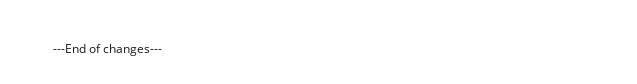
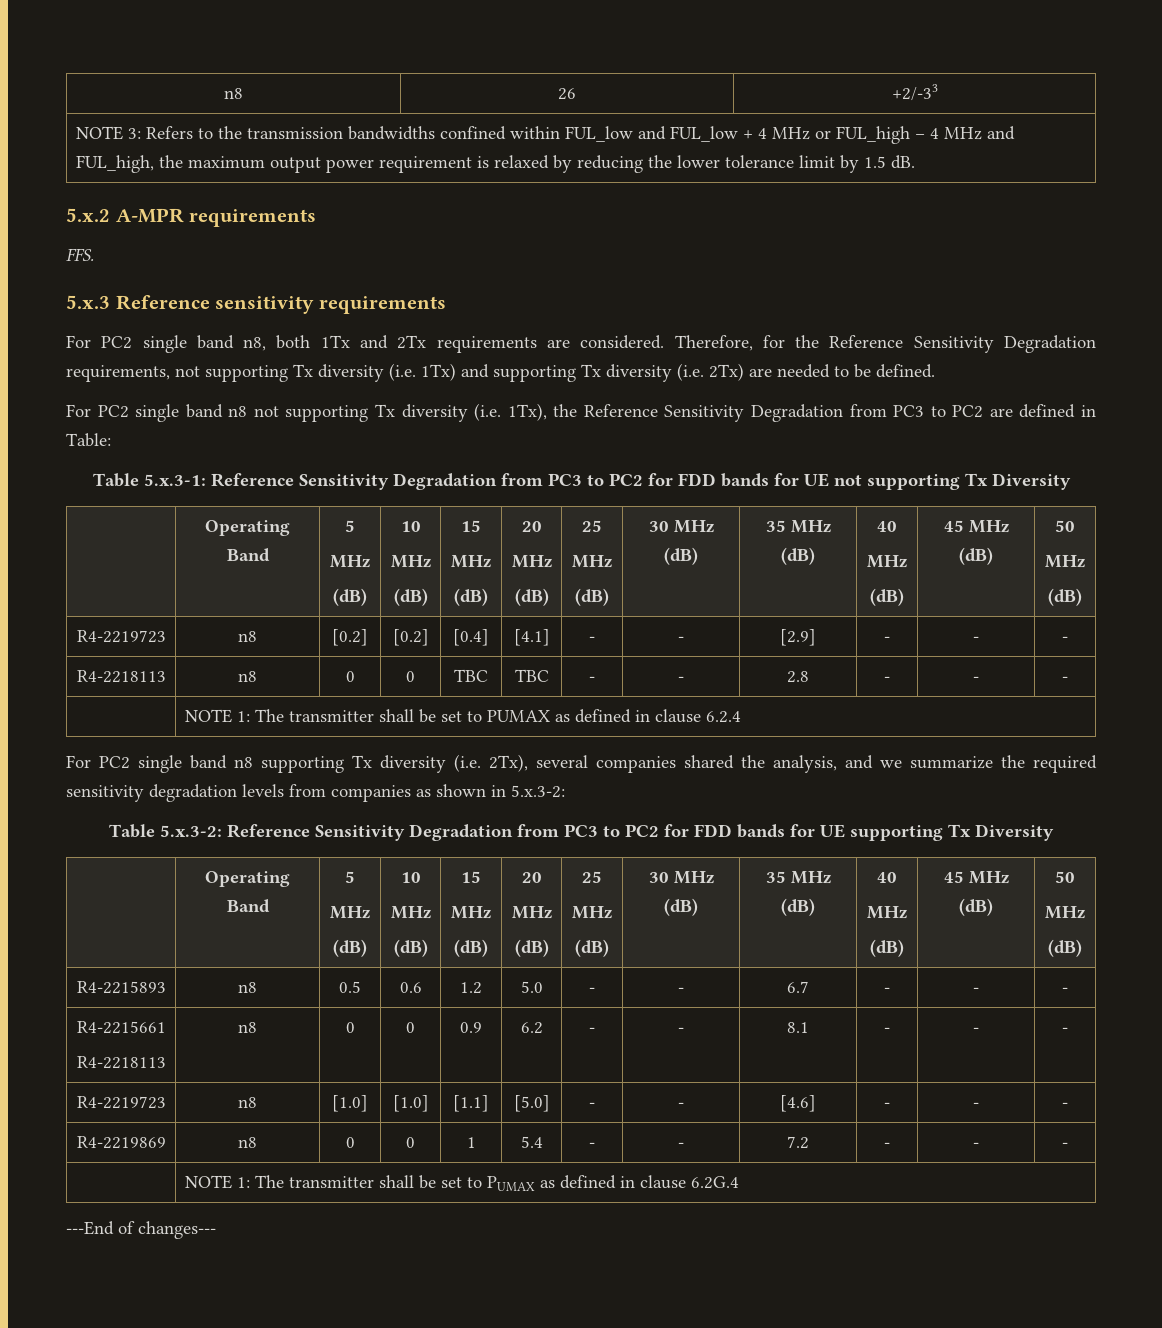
+ n8 | 26 | +2/-33
+ NOTE 3: Refers to the transmission bandwidths confined within FUL_low and FUL_low + 4 MHz or FUL_high – 4 MHz and FUL_high, the maximum output power requirement is relaxed by reducing the lower tolerance limit by 1.5 dB.
+ 5.x.2 A-MPR requirements
+ FFS.
+ 5.x.3 Reference sensitivity requirements
+ For PC2 single band n8, both 1Tx and 2Tx requirements are considered. Therefore, for the Reference Sensitivity Degradation requirements, not supporting Tx diversity (i.e. 1Tx) and supporting Tx diversity (i.e. 2Tx) are needed to be defined.
+ For PC2 single band n8 not supporting Tx diversity (i.e. 1Tx), the Reference Sensitivity Degradation from PC3 to PC2 are defined in Table:
+ Table 5.x.3-1: Reference Sensitivity Degradation from PC3 to PC2 for FDD bands for UE not supporting Tx Diversity
+ | Operating Band | 5
+ MHz
+ (dB) | 10
+ MHz
+ (dB) | 15
+ MHz
+ (dB) | 20
+ MHz
+ (dB) | 25
+ MHz
+ (dB) | 30 MHz (dB) | 35 MHz (dB) | 40
+ MHz
+ (dB) | 45 MHz (dB) | 50
+ MHz
+ (dB)
+ R4-2219723 | n8 | [0.2] | [0.2] | [0.4] | [4.1] | - | - | [2.9] | - | - | -
+ R4-2218113 | n8 | 0 | 0 | TBC | TBC | - | - | 2.8 | - | - | -
+ | NOTE 1: The transmitter shall be set to PUMAX as defined in clause 6.2.4
+ For PC2 single band n8 supporting Tx diversity (i.e. 2Tx), several companies shared the analysis, and we summarize the required sensitivity degradation levels from companies as shown in 5.x.3-2:
+ Table 5.x.3-2: Reference Sensitivity Degradation from PC3 to PC2 for FDD bands for UE supporting Tx Diversity
+ | Operating Band | 5
+ MHz
+ (dB) | 10
+ MHz
+ (dB) | 15
+ MHz
+ (dB) | 20
+ MHz
+ (dB) | 25
+ MHz
+ (dB) | 30 MHz (dB) | 35 MHz (dB) | 40
+ MHz
+ (dB) | 45 MHz (dB) | 50
+ MHz
+ (dB)
+ R4-2215893 | n8 | 0.5 | 0.6 | 1.2 | 5.0 | - | - | 6.7 | - | - | -
+ R4-2215661
+ R4-2218113 | n8 | 0 | 0 | 0.9 | 6.2 | - | - | 8.1 | - | - | -
+ R4-2219723 | n8 | [1.0] | [1.0] | [1.1] | [5.0] | - | - | [4.6] | - | - | -
+ R4-2219869 | n8 | 0 | 0 | 1 | 5.4 | - | - | 7.2 | - | - | -
+ | NOTE 1: The transmitter shall be set to PUMAX as defined in clause 6.2G.4

